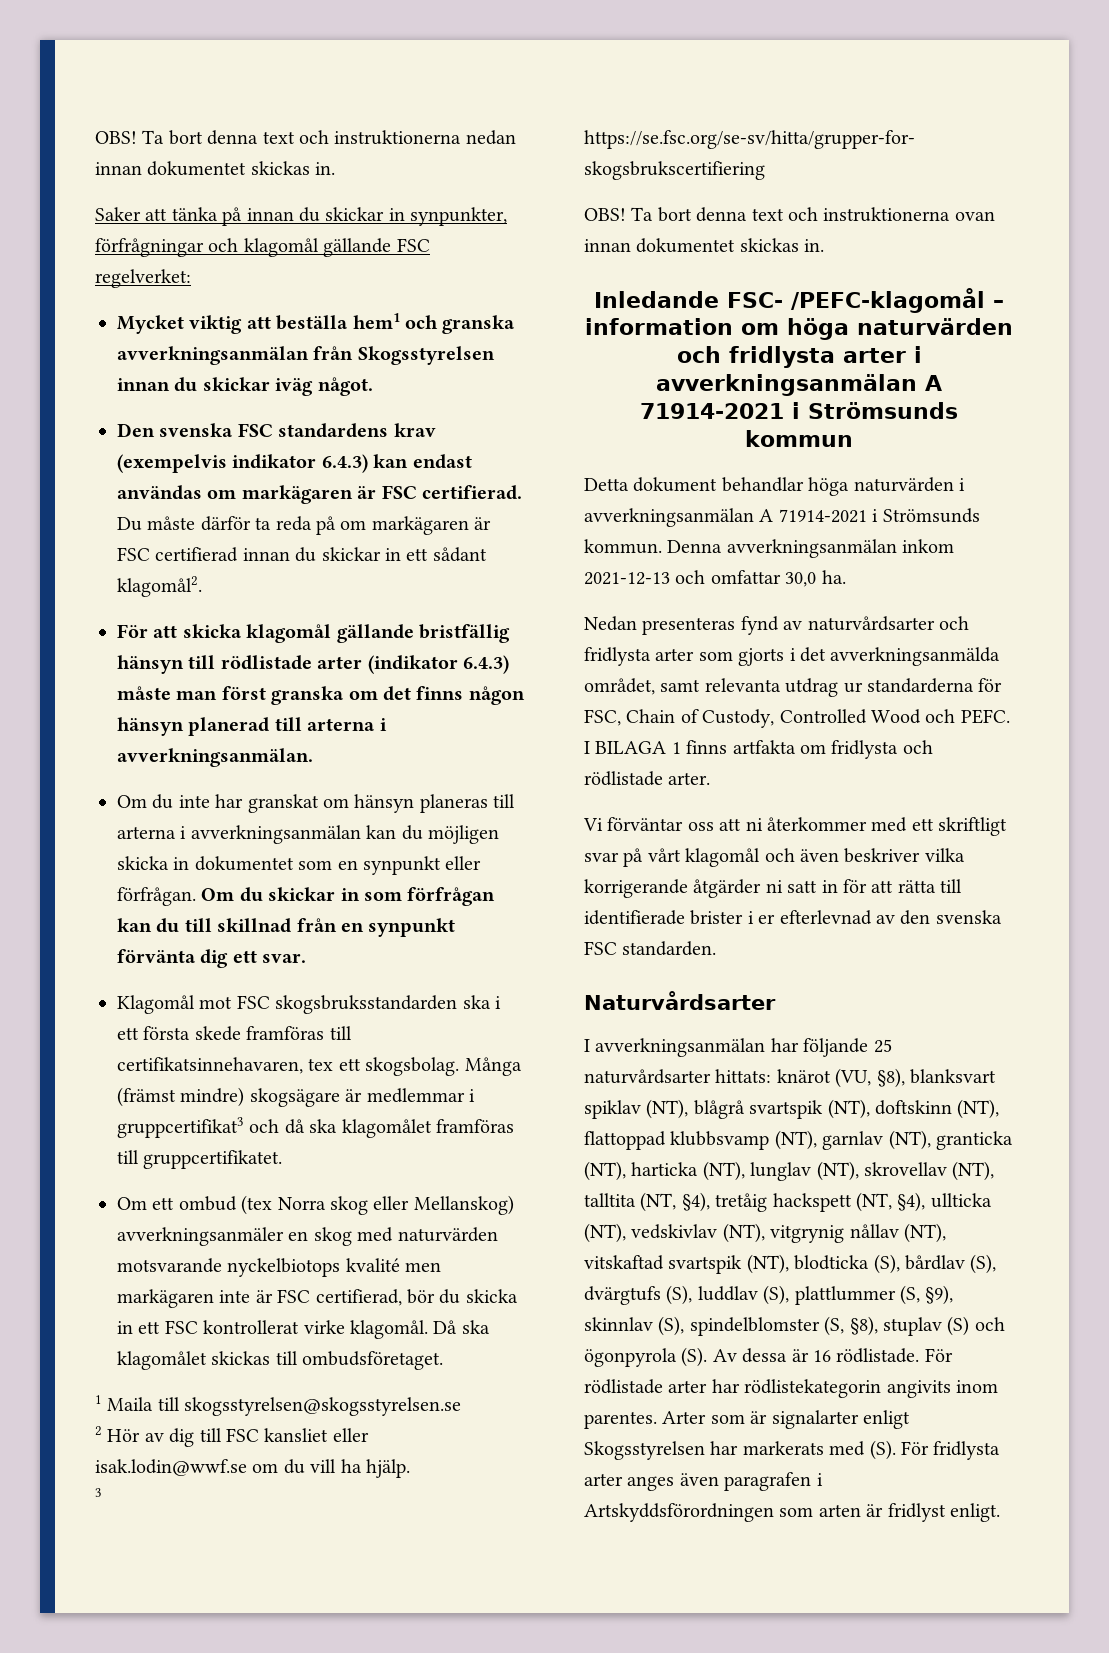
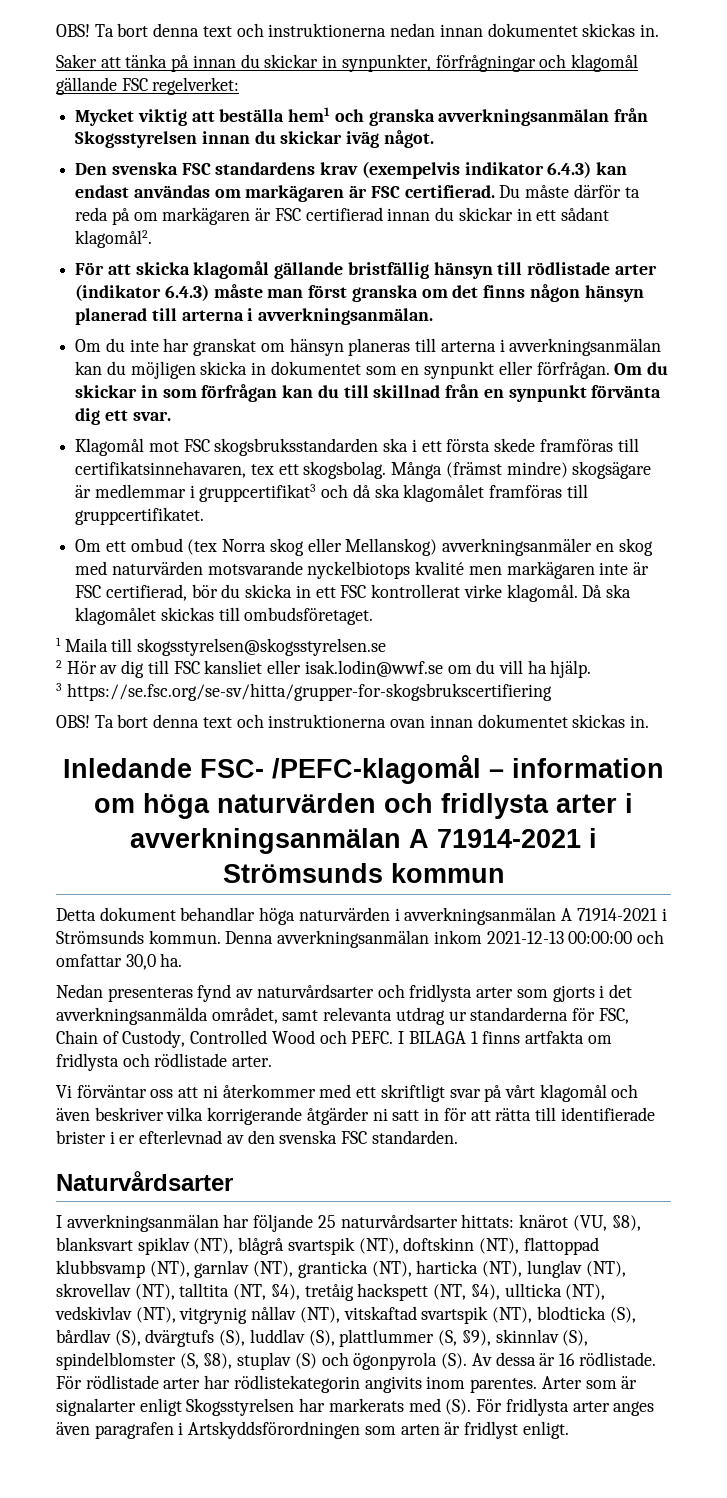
- Denna avverkningsanmälan inkom 2021-12-13 och omfattar 30,0 ha.
+ Denna avverkningsanmälan inkom 2021-12-13 00:00:00 och omfattar 30,0 ha.

